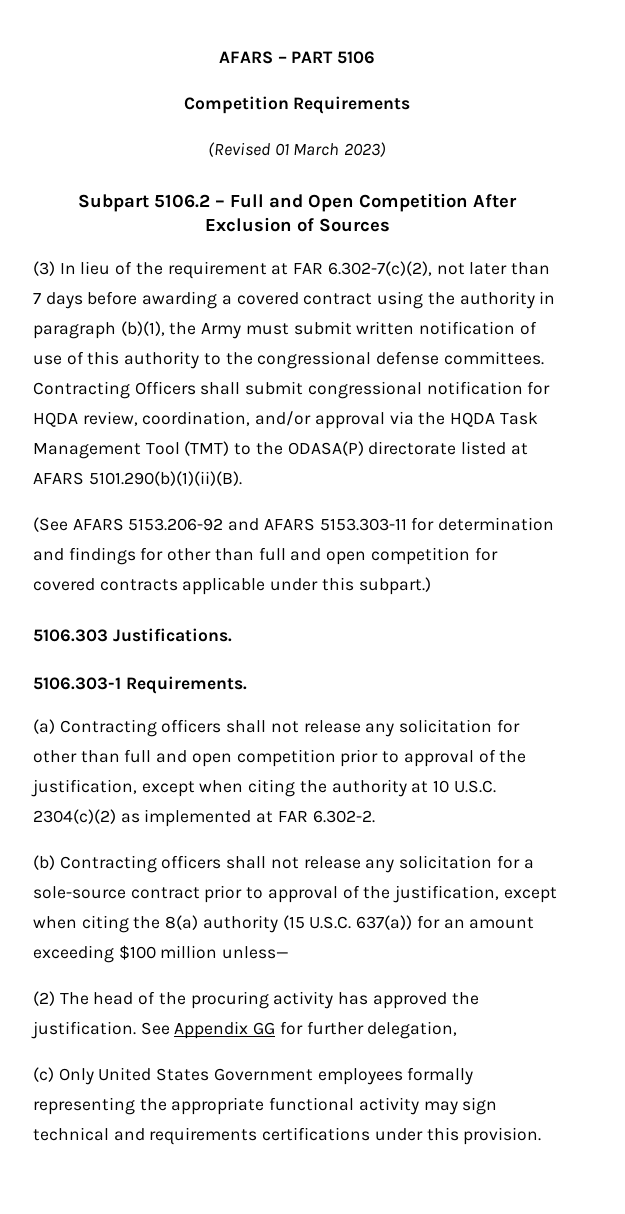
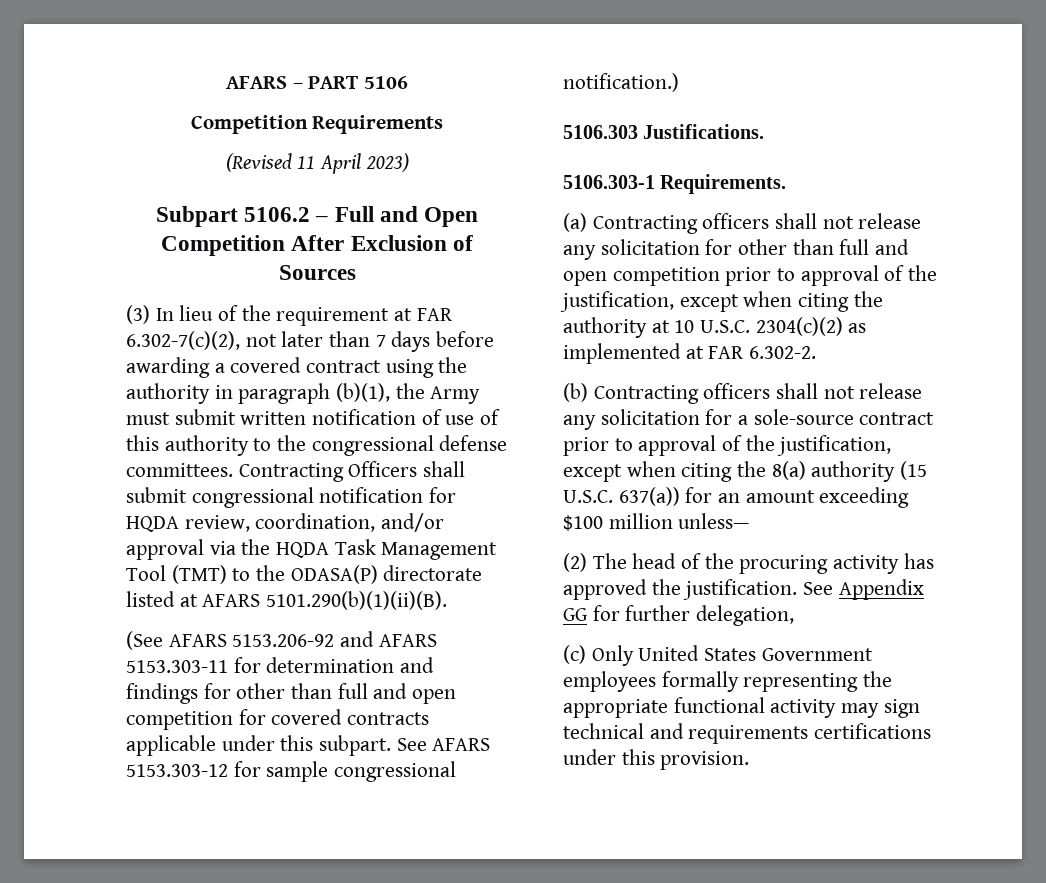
- (Revised 01 March 2023)
+ (Revised 11 April 2023)
- (See AFARS 5153.206-92 and AFARS 5153.303-11 for determination and findings for other than full and open competition for covered contracts applicable under this subpart.)
+ (See AFARS 5153.206-92 and AFARS 5153.303-11 for determination and findings for other than full and open competition for covered contracts applicable under this subpart. See AFARS 5153.303-12 for sample congressional notification.)

